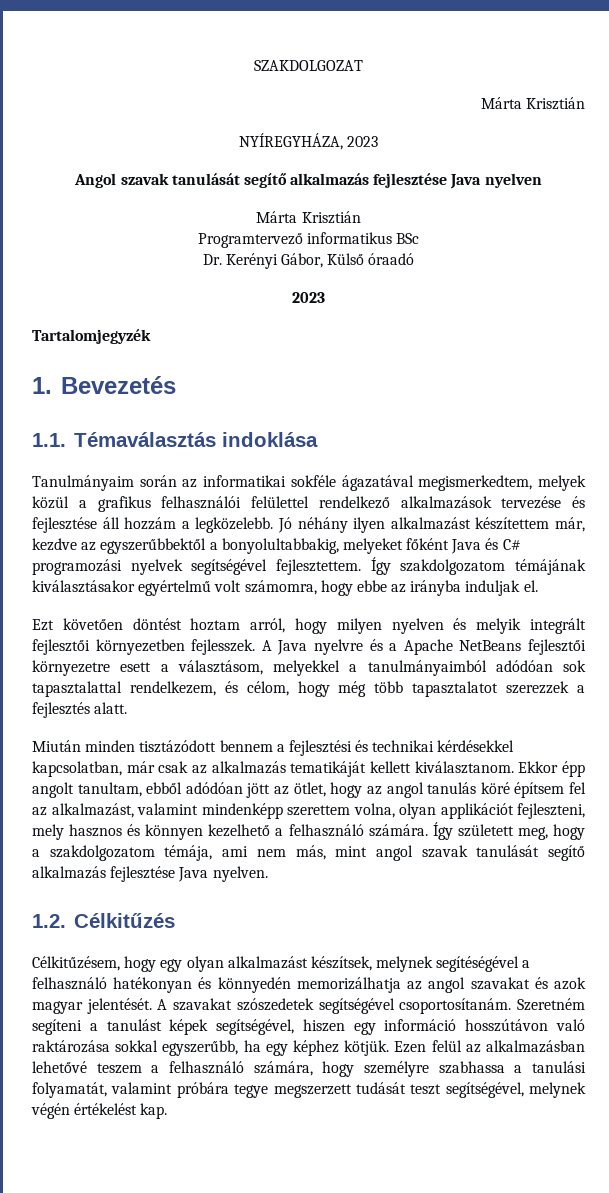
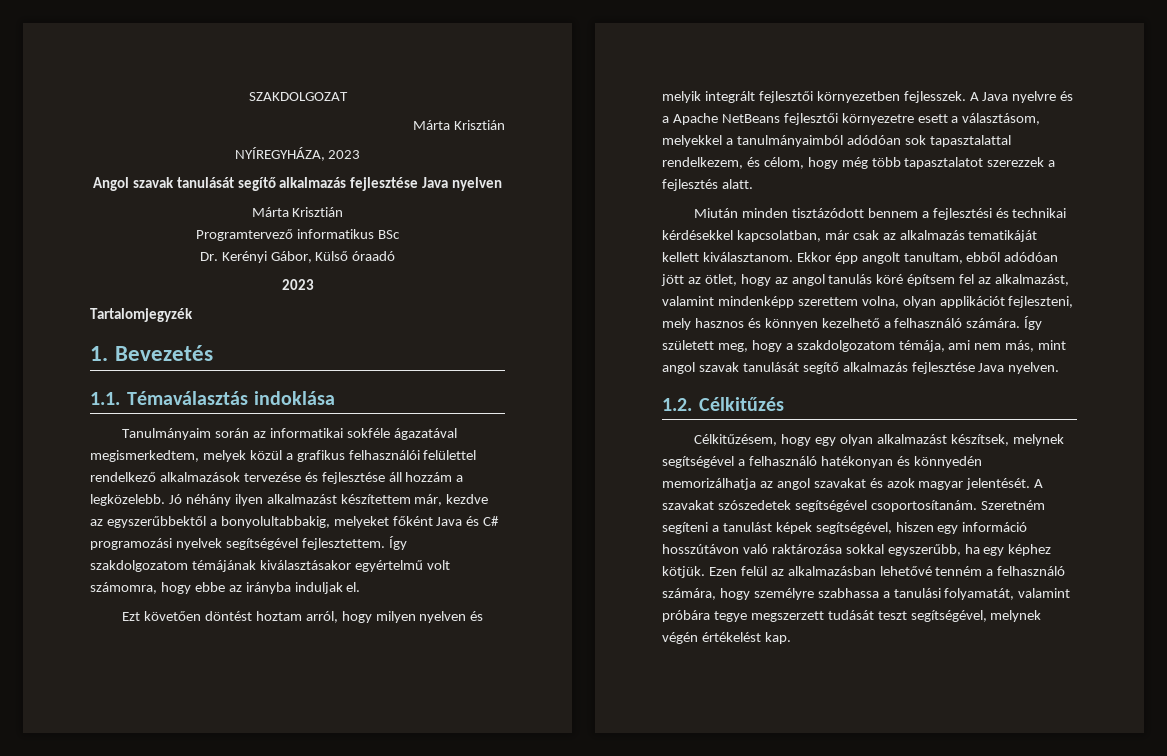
- Célkitűzésem, hogy egy olyan alkalmazást készítsek, melynek segítéségével a felhasználó hatékonyan és könnyedén memorizálhatja az angol szavakat és azok magyar jelentését.
+ Célkitűzésem, hogy egy olyan alkalmazást készítsek, melynek segítségével a felhasználó hatékonyan és könnyedén memorizálhatja az angol szavakat és azok magyar jelentését.
- Ezen felül az alkalmazásban lehetővé teszem a felhasználó számára, hogy személyre szabhassa a tanulási folyamatát, valamint próbára tegye megszerzett tudását teszt segítségével, melynek végén értékelést kap.
+ Ezen felül az alkalmazásban lehetővé tenném a felhasználó számára, hogy személyre szabhassa a tanulási folyamatát, valamint próbára tegye megszerzett tudását teszt segítségével, melynek végén értékelést kap.

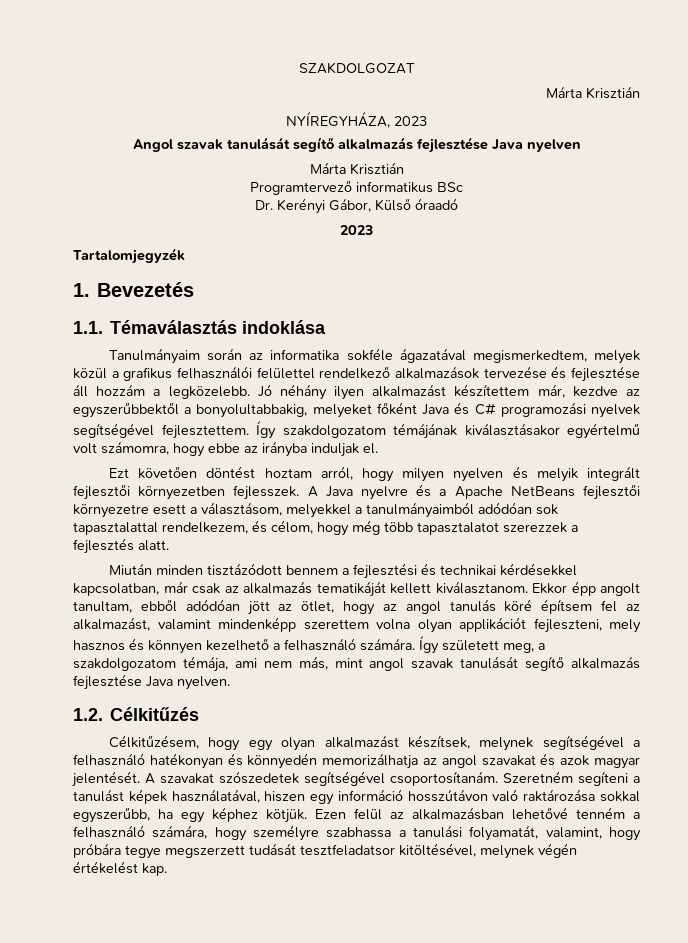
- Tanulmányaim során az informatikai sokféle ágazatával megismerkedtem, melyek közül a grafikus felhasználói felülettel rendelkező alkalmazások tervezése és fejlesztése áll hozzám a legközelebb.
+ Tanulmányaim során az informatika sokféle ágazatával megismerkedtem, melyek közül a grafikus felhasználói felülettel rendelkező alkalmazások tervezése és fejlesztése áll hozzám a legközelebb.
- Ekkor épp angolt tanultam, ebből adódóan jött az ötlet, hogy az angol tanulás köré építsem fel az alkalmazást, valamint mindenképp szerettem volna, olyan applikációt fejleszteni, mely hasznos és könnyen kezelhető a felhasználó számára.
+ Ekkor épp angolt tanultam, ebből adódóan jött az ötlet, hogy az angol tanulás köré építsem fel az alkalmazást, valamint mindenképp szerettem volna olyan applikációt fejleszteni, mely hasznos és könnyen kezelhető a felhasználó számára.
- Így született meg, hogy a szakdolgozatom témája, ami nem más, mint angol szavak tanulását segítő alkalmazás fejlesztése Java nyelven.
+ Így született meg, a szakdolgozatom témája, ami nem más, mint angol szavak tanulását segítő alkalmazás fejlesztése Java nyelven.
- Szeretném segíteni a tanulást képek segítségével, hiszen egy információ hosszútávon való raktározása sokkal egyszerűbb, ha egy képhez kötjük.
+ Szeretném segíteni a tanulást képek használatával, hiszen egy információ hosszútávon való raktározása sokkal egyszerűbb, ha egy képhez kötjük.
- Ezen felül az alkalmazásban lehetővé tenném a felhasználó számára, hogy személyre szabhassa a tanulási folyamatát, valamint próbára tegye megszerzett tudását teszt segítségével, melynek végén értékelést kap.
+ Ezen felül az alkalmazásban lehetővé tenném a felhasználó számára, hogy személyre szabhassa a tanulási folyamatát, valamint, hogy próbára tegye megszerzett tudását tesztfeladatsor kitöltésével, melynek végén értékelést kap.

